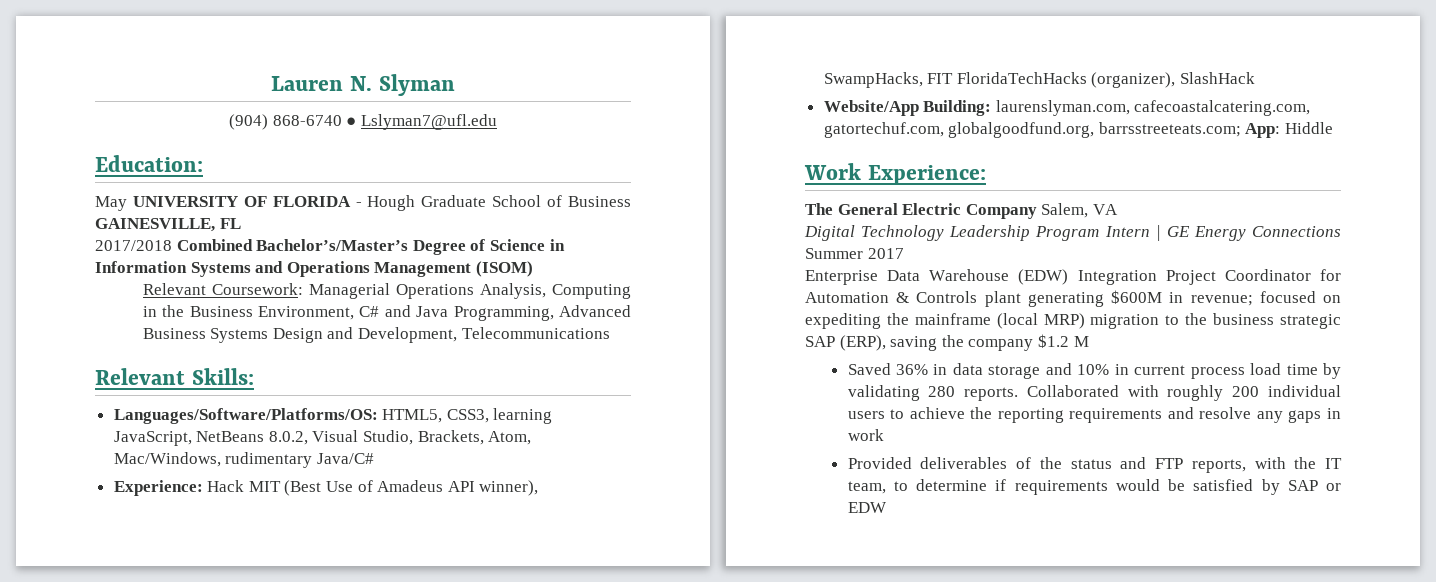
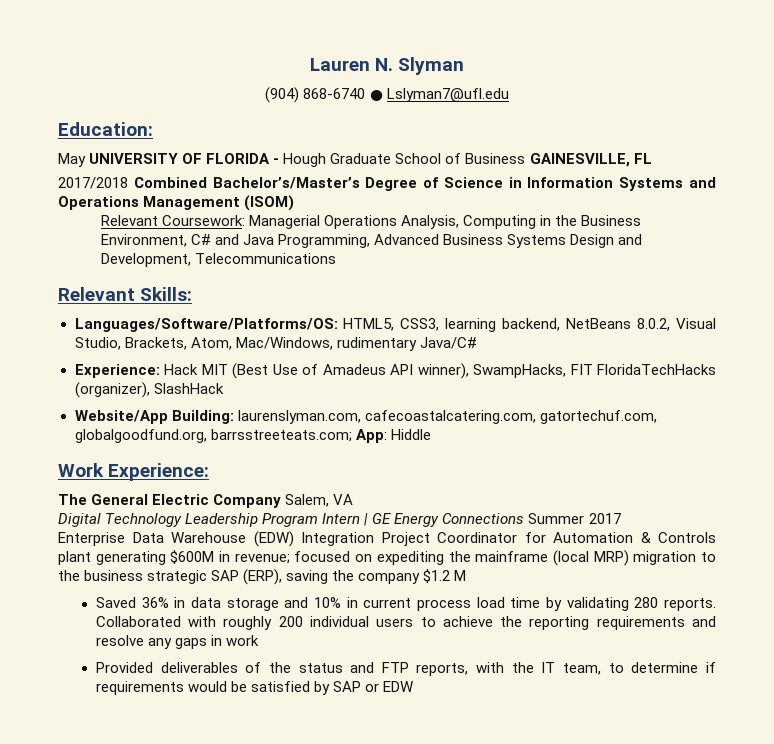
- Languages/Software/Platforms/OS: HTML5, CSS3, learning JavaScript, NetBeans 8.0.2, Visual Studio, Brackets, Atom, Mac/Windows, rudimentary Java/C#
+ Languages/Software/Platforms/OS: HTML5, CSS3, learning backend, NetBeans 8.0.2, Visual Studio, Brackets, Atom, Mac/Windows, rudimentary Java/C#

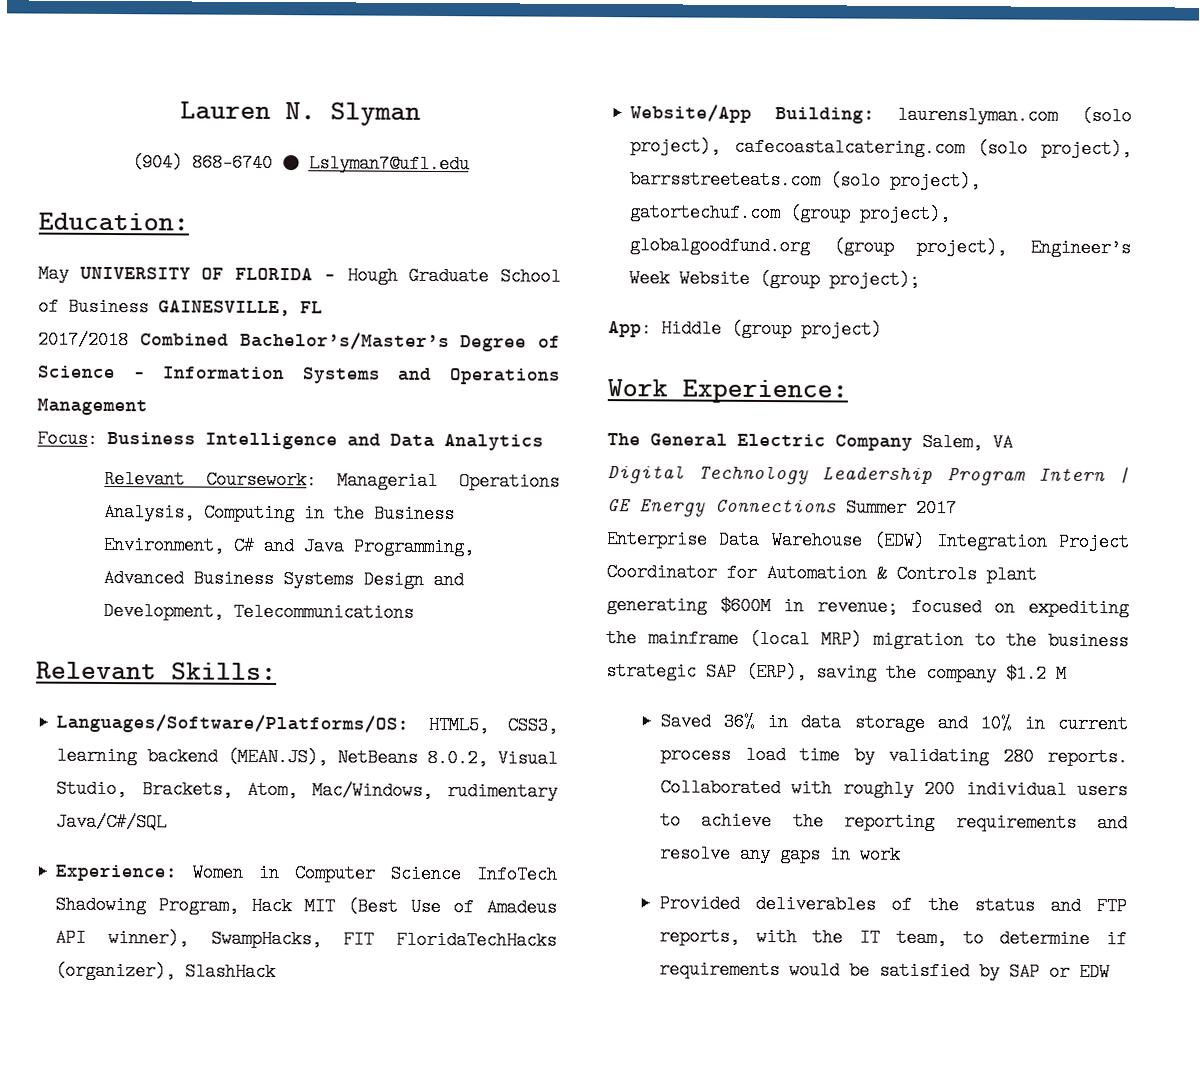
- 2017/2018 Combined Bachelor’s/Master’s Degree of Science in Information Systems and Operations Management (ISOM)
+ 2017/2018 Combined Bachelor’s/Master’s Degree of Science - Information Systems and Operations Management
+ Focus: Business Intelligence and Data Analytics
- Languages/Software/Platforms/OS: HTML5, CSS3, learning backend, NetBeans 8.0.2, Visual Studio, Brackets, Atom, Mac/Windows, rudimentary Java/C#
- Experience: Hack MIT (Best Use of Amadeus API winner), SwampHacks, FIT FloridaTechHacks (organizer), SlashHack
+ Languages/Software/Platforms/OS: HTML5, CSS3, learning backend (MEAN.JS), NetBeans 8.0.2, Visual Studio, Brackets, Atom, Mac/Windows, rudimentary Java/C#/SQL
+ Experience: Women in Computer Science InfoTech Shadowing Program, Hack MIT (Best Use of Amadeus API winner), SwampHacks, FIT FloridaTechHacks (organizer), SlashHack
- Website/App Building: laurenslyman.com, cafecoastalcatering.com, gatortechuf.com, globalgoodfund.org, barrsstreeteats.com; App: Hiddle
+ Website/App Building: laurenslyman.com (solo project), cafecoastalcatering.com (solo project), barrsstreeteats.com (solo project), gatortechuf.com (group project), globalgoodfund.org (group project), Engineer’s Week Website (group project);
+ App: Hiddle (group project)

